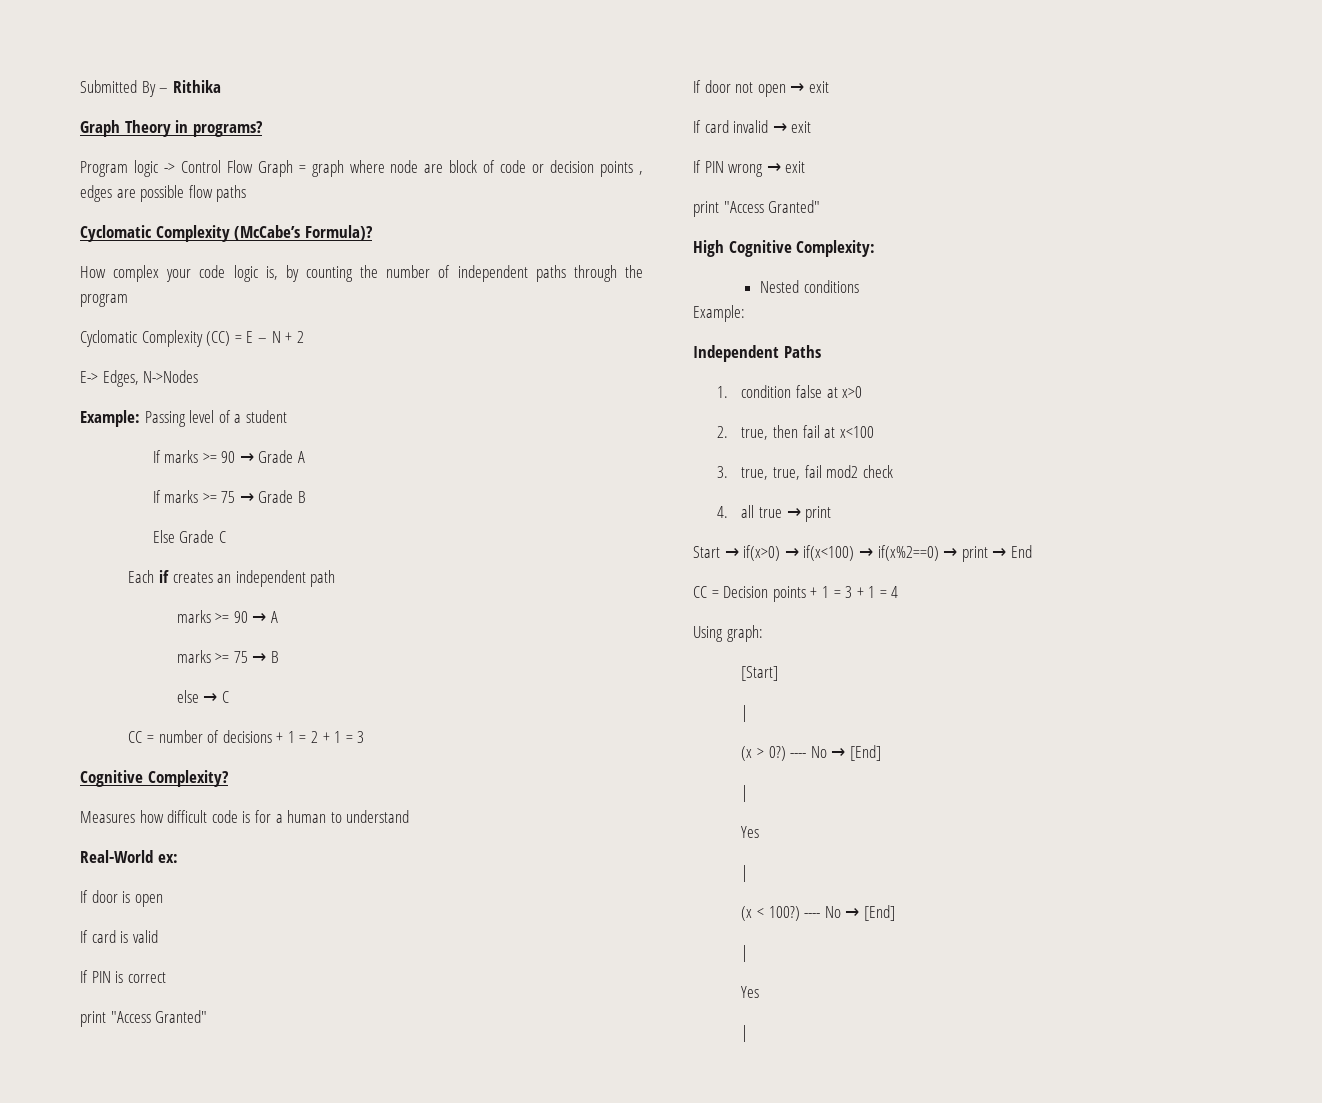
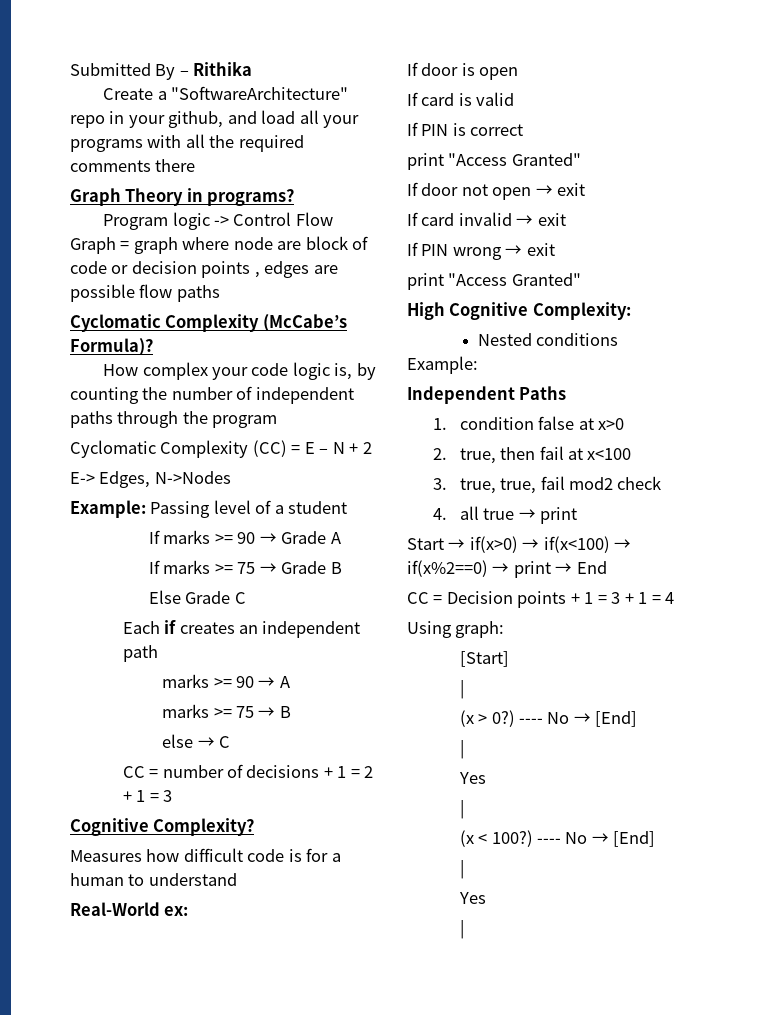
+ Create a "SoftwareArchitecture" repo in your github, and load all your programs with all the required comments there

